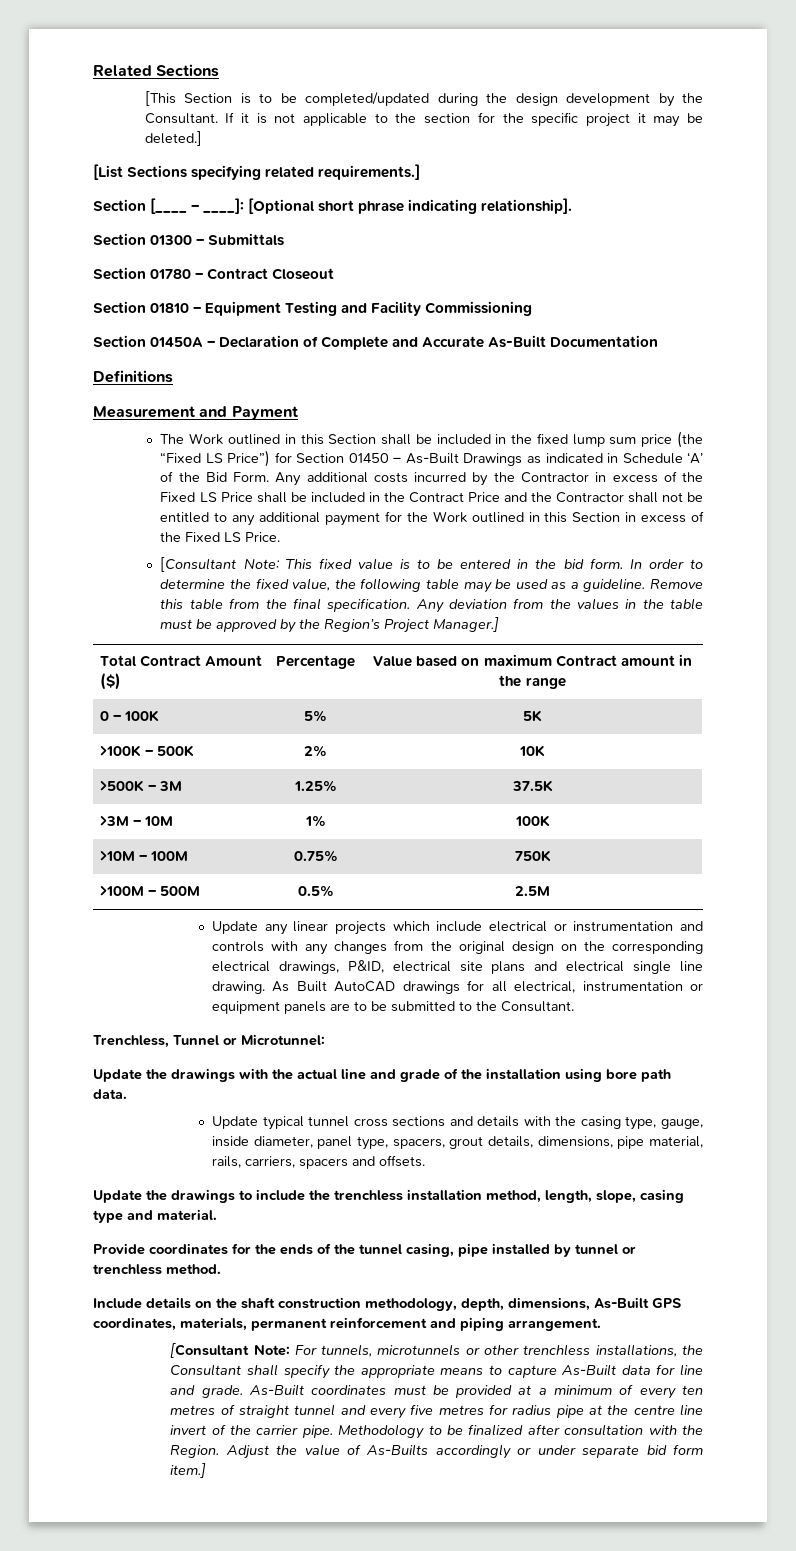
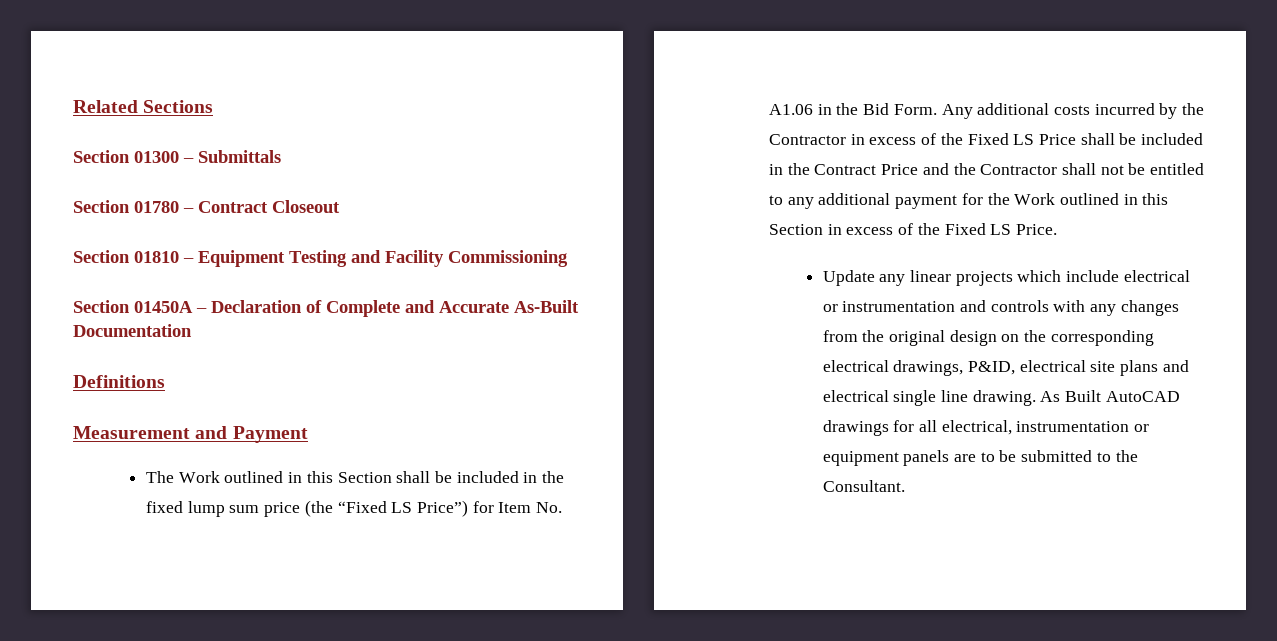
- [This Section is to be completed/updated during the design development by the Consultant. If it is not applicable to the section for the specific project it may be deleted.]
- [List Sections specifying related requirements.]
- Section [____ – ____]: [Optional short phrase indicating relationship].
- The Work outlined in this Section shall be included in the fixed lump sum price (the “Fixed LS Price”) for Section 01450 – As-Built Drawings as indicated in Schedule ‘A’ of the Bid Form.
+ The Work outlined in this Section shall be included in the fixed lump sum price (the “Fixed LS Price”) for Item No. A1.06 in the Bid Form.
- [Consultant Note: This fixed value is to be entered in the bid form. In order to determine the fixed value, the following table may be used as a guideline. Remove this table from the final specification. Any deviation from the values in the table must be approved by the Region’s Project Manager.]
- Total Contract Amount ($) | Percentage | Value based on maximum Contract amount in the range
- 0 – 100K | 5% | 5K
- >100K – 500K | 2% | 10K
- >500K – 3M | 1.25% | 37.5K
- >3M – 10M | 1% | 100K
- >10M – 100M | 0.75% | 750K
- >100M – 500M | 0.5% | 2.5M
- Trenchless, Tunnel or Microtunnel:
- Update the drawings with the actual line and grade of the installation using bore path data.
- Update typical tunnel cross sections and details with the casing type, gauge, inside diameter, panel type, spacers, grout details, dimensions, pipe material, rails, carriers, spacers and offsets.
- Update the drawings to include the trenchless installation method, length, slope, casing type and material.
- Provide coordinates for the ends of the tunnel casing, pipe installed by tunnel or trenchless method.
- Include details on the shaft construction methodology, depth, dimensions, As-Built GPS coordinates, materials, permanent reinforcement and piping arrangement.
- [Consultant Note: For tunnels, microtunnels or other trenchless installations, the Consultant shall specify the appropriate means to capture As-Built data for line and grade. As-Built coordinates must be provided at a minimum of every ten metres of straight tunnel and every five metres for radius pipe at the centre line invert of the carrier pipe. Methodology to be finalized after consultation with the Region. Adjust the value of As-Builts accordingly or under separate bid form item.]

